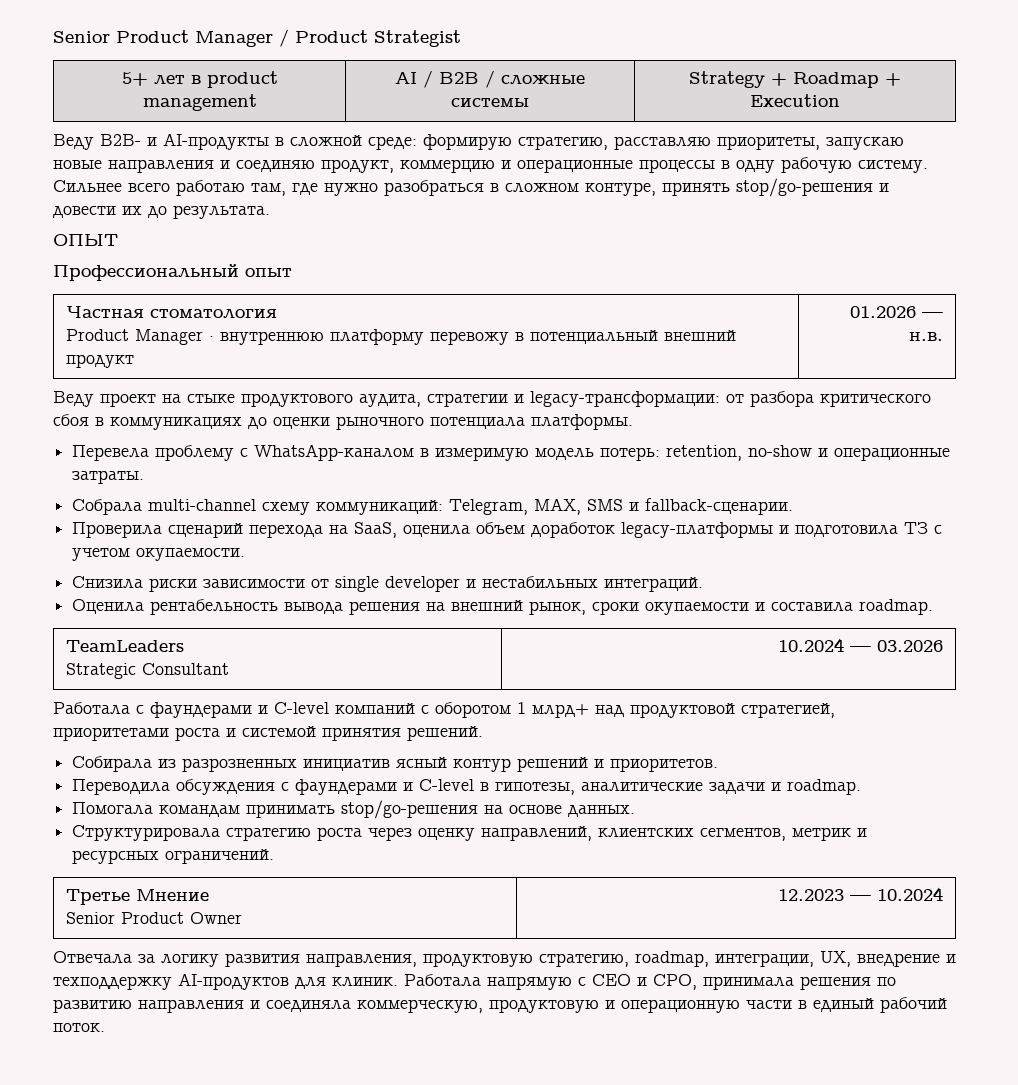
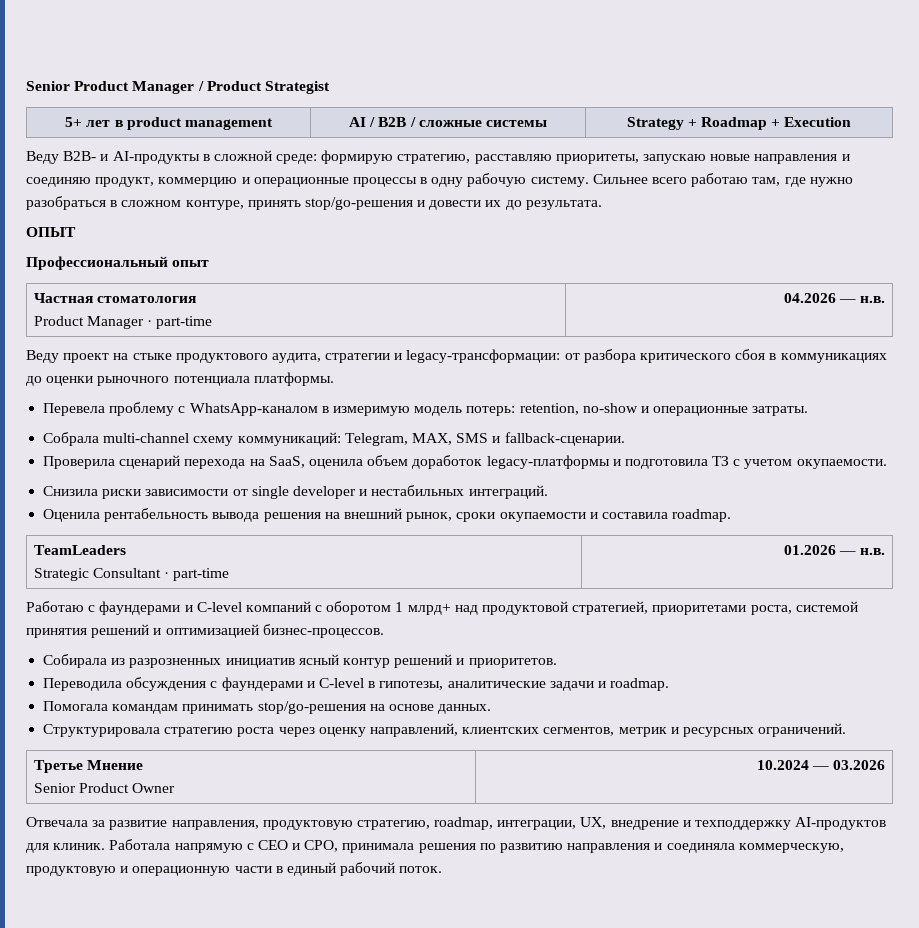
  Частная стоматология
- Product Manager · внутреннюю платформу перевожу в потенциальный внешний продукт | 01.2026 — н.в.
+ Product Manager · part-time | 04.2026 — н.в.
  TeamLeaders
- Strategic Consultant | 10.2024 — 03.2026
- Работала с фаундерами и C-level компаний с оборотом 1 млрд+ над продуктовой стратегией, приоритетами роста и системой принятия решений.
+ Strategic Consultant · part-time | 01.2026 — н.в.
+ Работаю с фаундерами и C-level компаний с оборотом 1 млрд+ над продуктовой стратегией, приоритетами роста, системой принятия решений и оптимизацией бизнес-процессов.
  Третье Мнение
- Senior Product Owner | 12.2023 — 10.2024
+ Senior Product Owner | 10.2024 — 03.2026
- Отвечала за логику развития направления, продуктовую стратегию, roadmap, интеграции, UX, внедрение и техподдержку AI-продуктов для клиник.
+ Отвечала за развитие направления, продуктовую стратегию, roadmap, интеграции, UX, внедрение и техподдержку AI-продуктов для клиник.

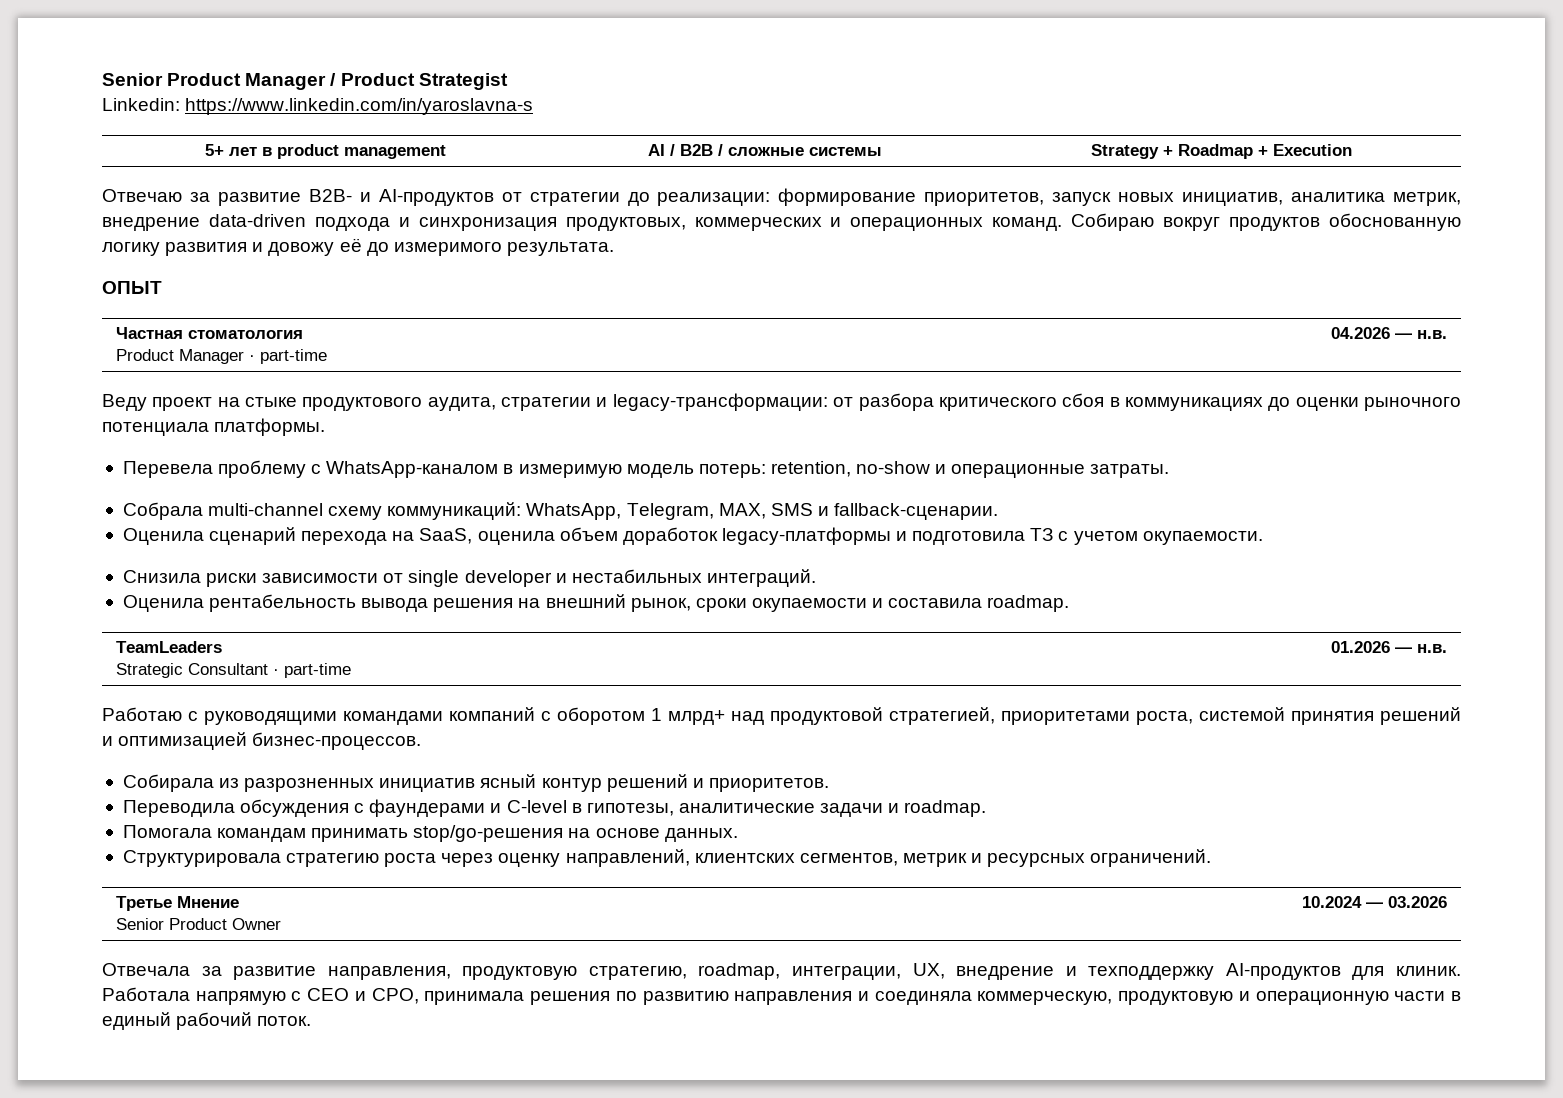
+ Linkedin: https://www.linkedin.com/in/yaroslavna-s
- Веду B2B- и AI-продукты в сложной среде: формирую стратегию, расставляю приоритеты, запускаю новые направления и соединяю продукт, коммерцию и операционные процессы в одну рабочую систему. Сильнее всего работаю там, где нужно разобраться в сложном контуре, принять stop/go-решения и довести их до результата.
+ Отвечаю за развитие B2B- и AI-продуктов от стратегии до реализации: формирование приоритетов, запуск новых инициатив, аналитика метрик, внедрение data-driven подхода и синхронизация продуктовых, коммерческих и операционных команд. Собираю вокруг продуктов обоснованную логику развития и довожу её до измеримого результата.
- Профессиональный опыт
- Собрала multi-channel схему коммуникаций: Telegram, MAX, SMS и fallback-сценарии.
+ Собрала multi-channel схему коммуникаций: WhatsApp, Telegram, MAX, SMS и fallback-сценарии.
- Проверила сценарий перехода на SaaS, оценила объем доработок legacy-платформы и подготовила ТЗ с учетом окупаемости.
+ Оценила сценарий перехода на SaaS, оценила объем доработок legacy-платформы и подготовила ТЗ с учетом окупаемости.
- Работаю с фаундерами и C-level компаний с оборотом 1 млрд+ над продуктовой стратегией, приоритетами роста, системой принятия решений и оптимизацией бизнес-процессов.
+ Работаю с руководящими командами компаний с оборотом 1 млрд+ над продуктовой стратегией, приоритетами роста, системой принятия решений и оптимизацией бизнес-процессов.

